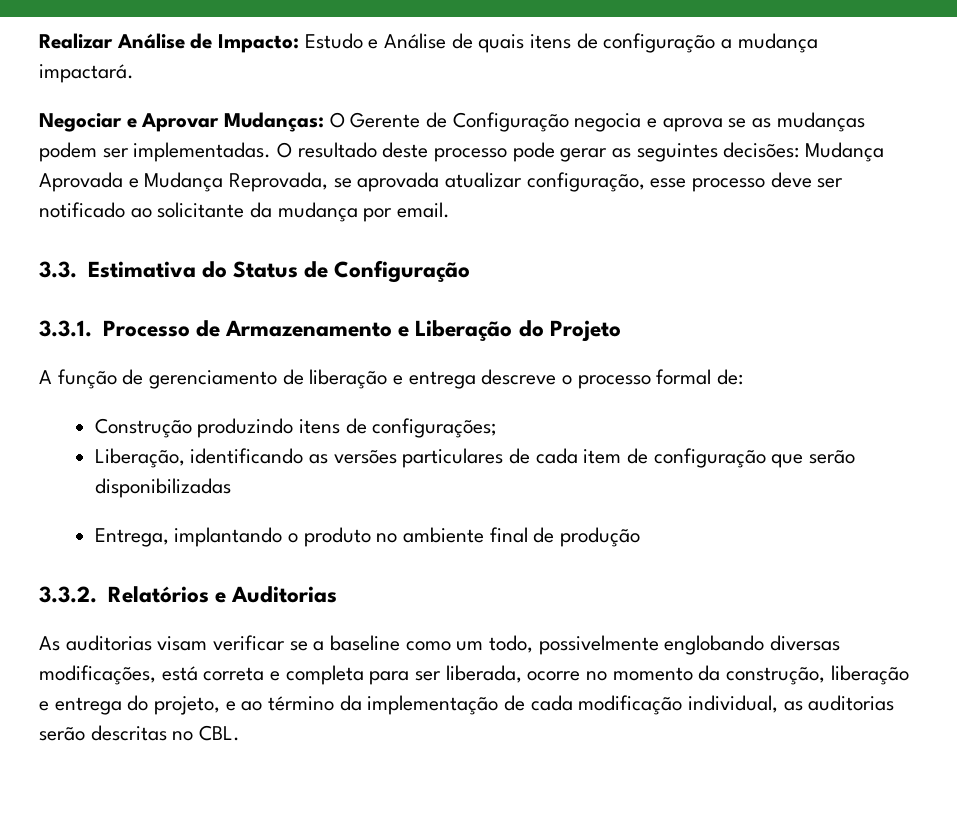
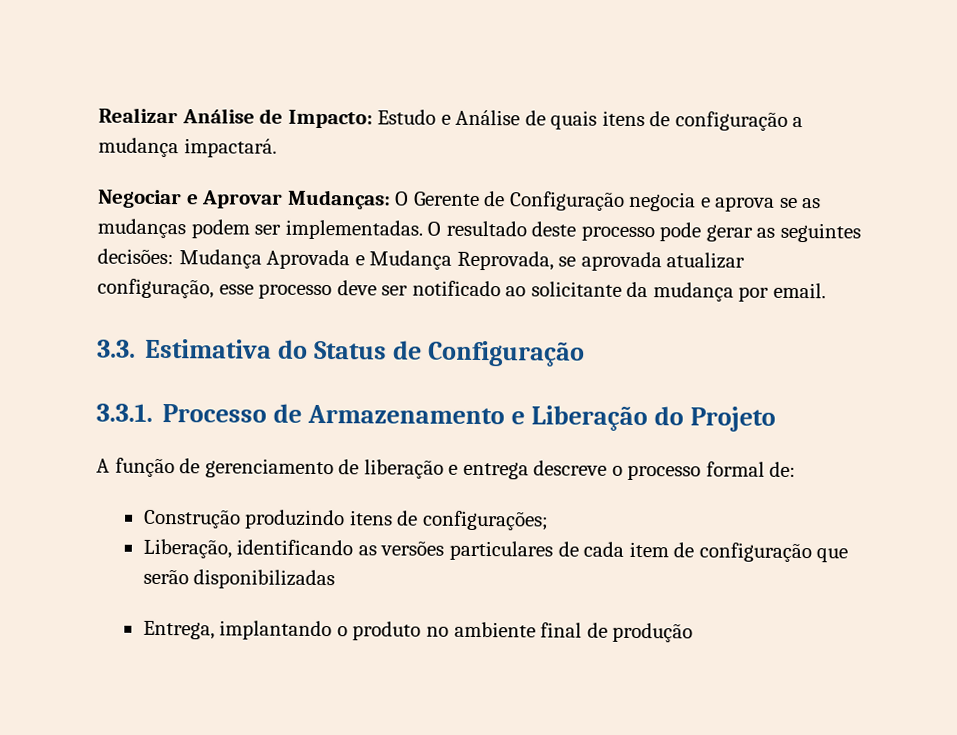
- 3.3.2. Relatórios e Auditorias
- As auditorias visam verificar se a baseline como um todo, possivelmente englobando diversas modificações, está correta e completa para ser liberada, ocorre no momento da construção, liberação e entrega do projeto, e ao término da implementação de cada modificação individual, as auditorias serão descritas no CBL.

